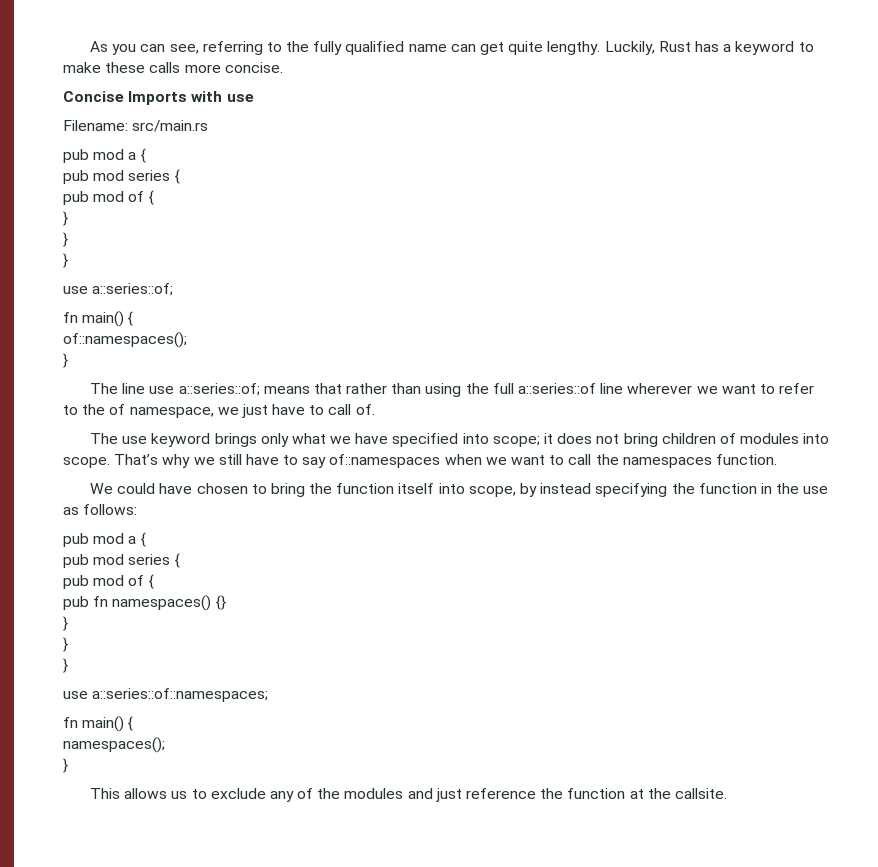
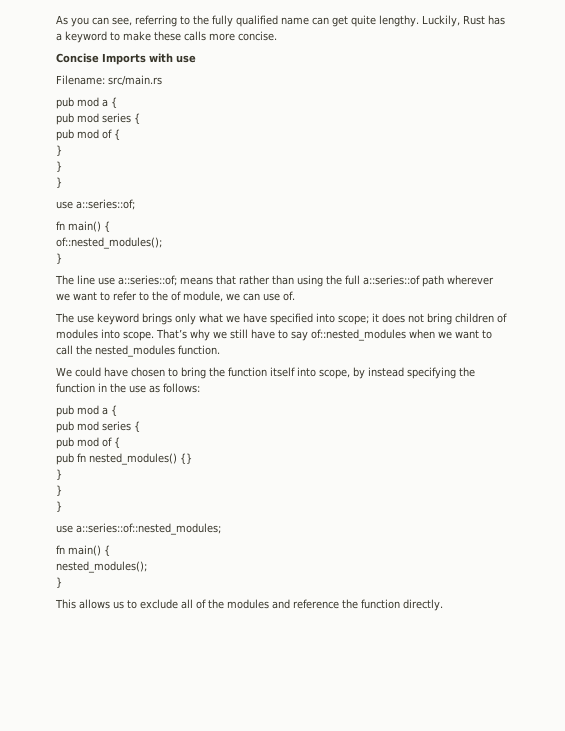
- of::namespaces();
+ of::nested_modules();
- The line use a::series::of; means that rather than using the full a::series::of line wherever we want to refer to the of namespace, we just have to call of.
+ The line use a::series::of; means that rather than using the full a::series::of path wherever we want to refer to the of module, we can use of.
- That’s why we still have to say of::namespaces when we want to call the namespaces function.
+ That’s why we still have to say of::nested_modules when we want to call the nested_modules function.
- pub fn namespaces() {}
+ pub fn nested_modules() {}
- use a::series::of::namespaces;
+ use a::series::of::nested_modules;
  fn main() {
- namespaces();
+ nested_modules();
- This allows us to exclude any of the modules and just reference the function at the callsite.
+ This allows us to exclude all of the modules and reference the function directly.

